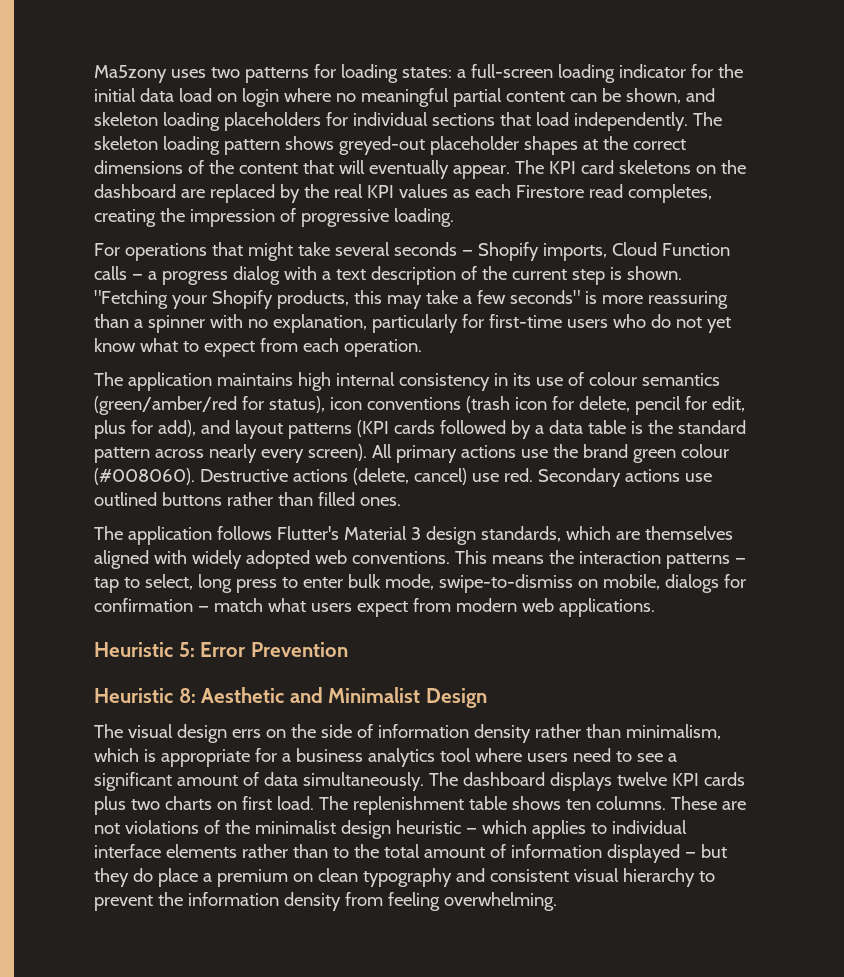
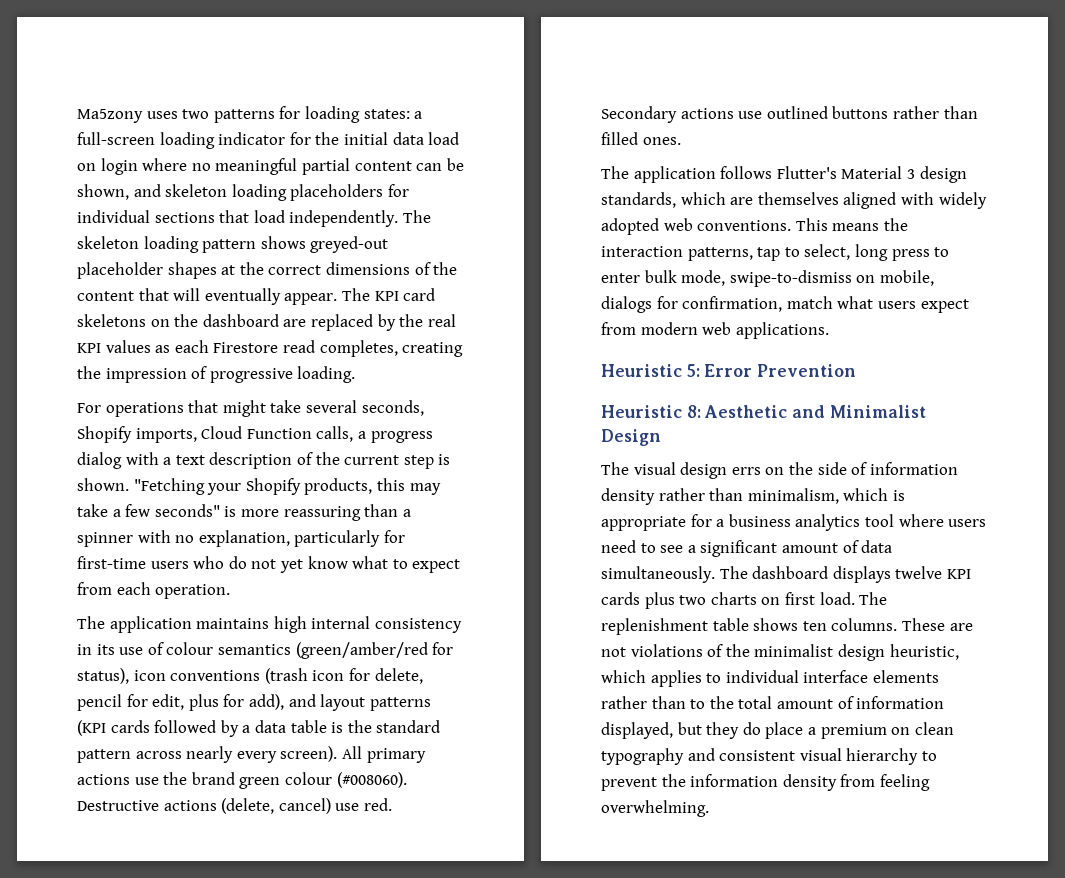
- For operations that might take several seconds — Shopify imports, Cloud Function calls — a progress dialog with a text description of the current step is shown.
+ For operations that might take several seconds, Shopify imports, Cloud Function calls, a progress dialog with a text description of the current step is shown.
- This means the interaction patterns — tap to select, long press to enter bulk mode, swipe-to-dismiss on mobile, dialogs for confirmation — match what users expect from modern web applications.
+ This means the interaction patterns, tap to select, long press to enter bulk mode, swipe-to-dismiss on mobile, dialogs for confirmation, match what users expect from modern web applications.
- These are not violations of the minimalist design heuristic — which applies to individual interface elements rather than to the total amount of information displayed — but they do place a premium on clean typography and consistent visual hierarchy to prevent the information density from feeling overwhelming.
+ These are not violations of the minimalist design heuristic, which applies to individual interface elements rather than to the total amount of information displayed, but they do place a premium on clean typography and consistent visual hierarchy to prevent the information density from feeling overwhelming.

